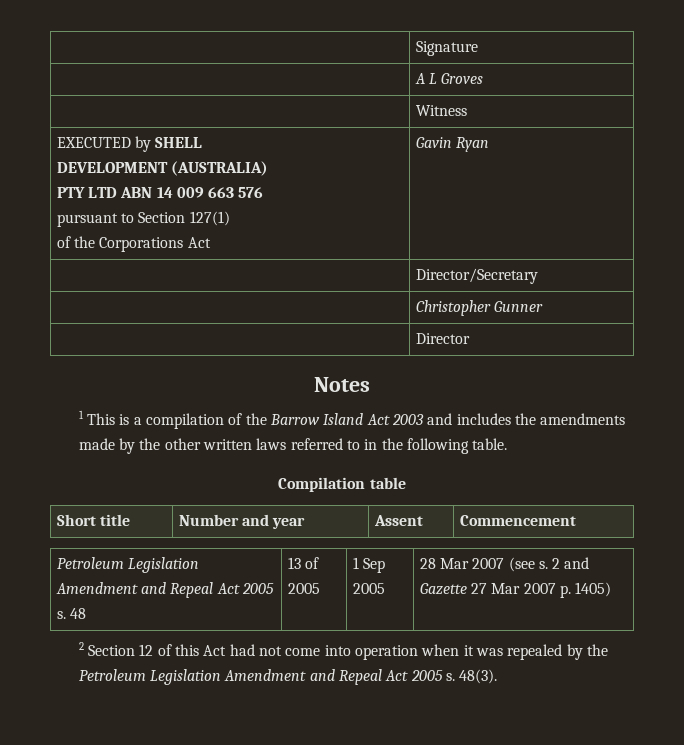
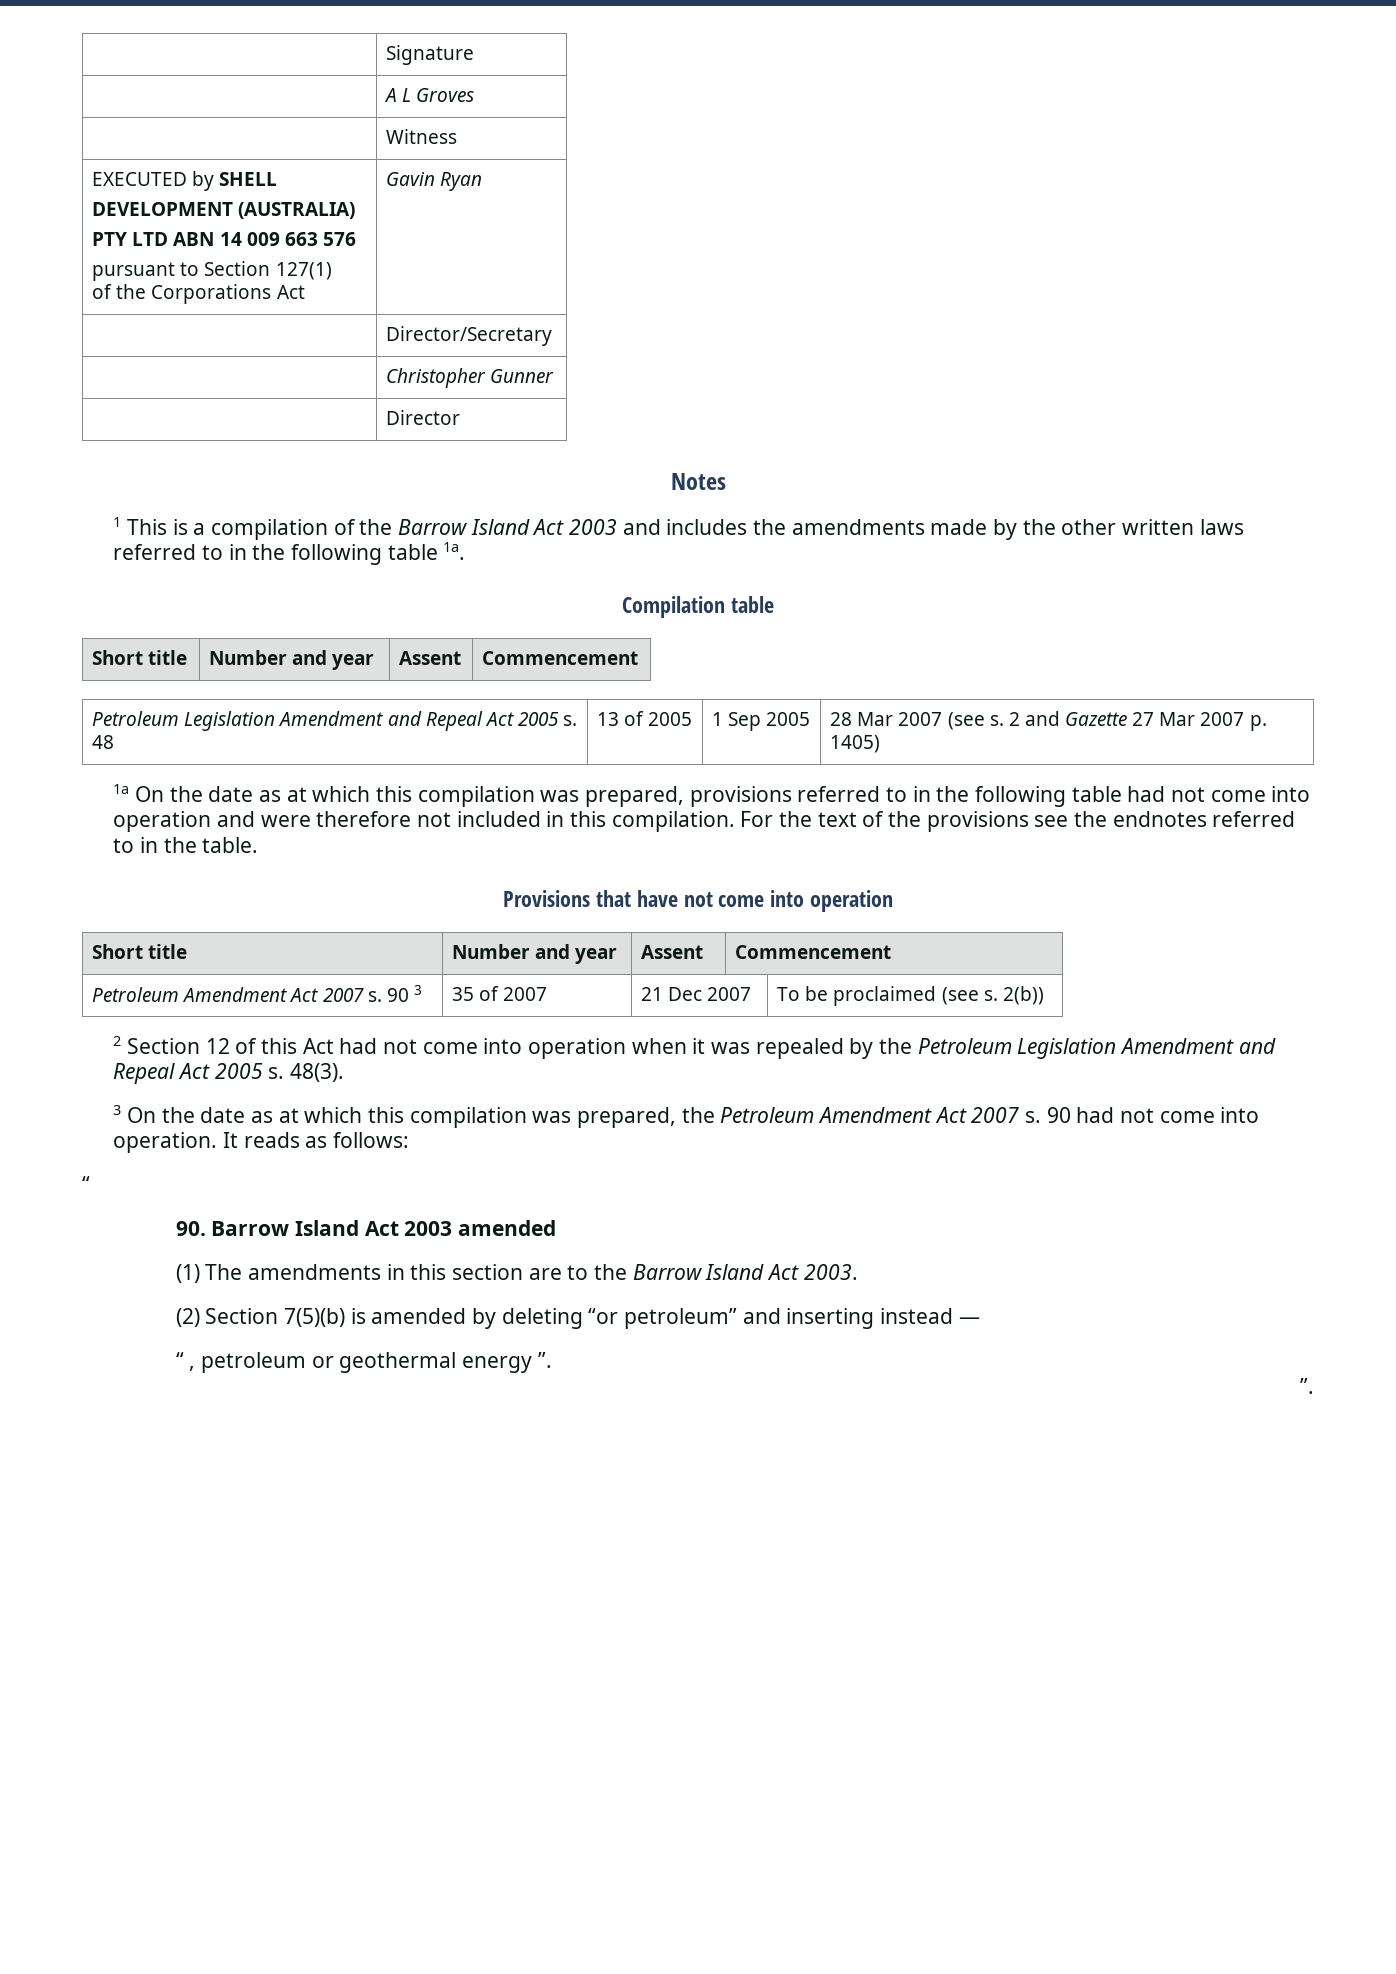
- 1 This is a compilation of the Barrow Island Act 2003 and includes the amendments made by the other written laws referred to in the following table.
+ 1 This is a compilation of the Barrow Island Act 2003 and includes the amendments made by the other written laws referred to in the following table 1a.
+ 1a On the date as at which this compilation was prepared, provisions referred to in the following table had not come into operation and were therefore not included in this compilation. For the text of the provisions see the endnotes referred to in the table.
+ Provisions that have not come into operation
+ Short title | Number and year | Assent | Commencement
+ Petroleum Amendment Act 2007 s. 90 3 | 35 of 2007 | 21 Dec 2007 | To be proclaimed (see s. 2(b))
+ 3 On the date as at which this compilation was prepared, the Petroleum Amendment Act 2007 s. 90 had not come into operation. It reads as follows:
+ “
+ 90. Barrow Island Act 2003 amended
+ (1) The amendments in this section are to the Barrow Island Act 2003.
+ (2) Section 7(5)(b) is amended by deleting “or petroleum” and inserting instead —
+ “ , petroleum or geothermal energy ”.
+ ”.

